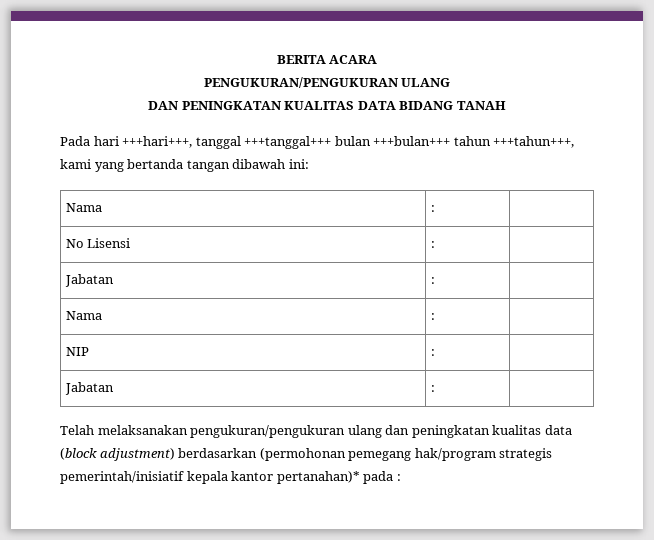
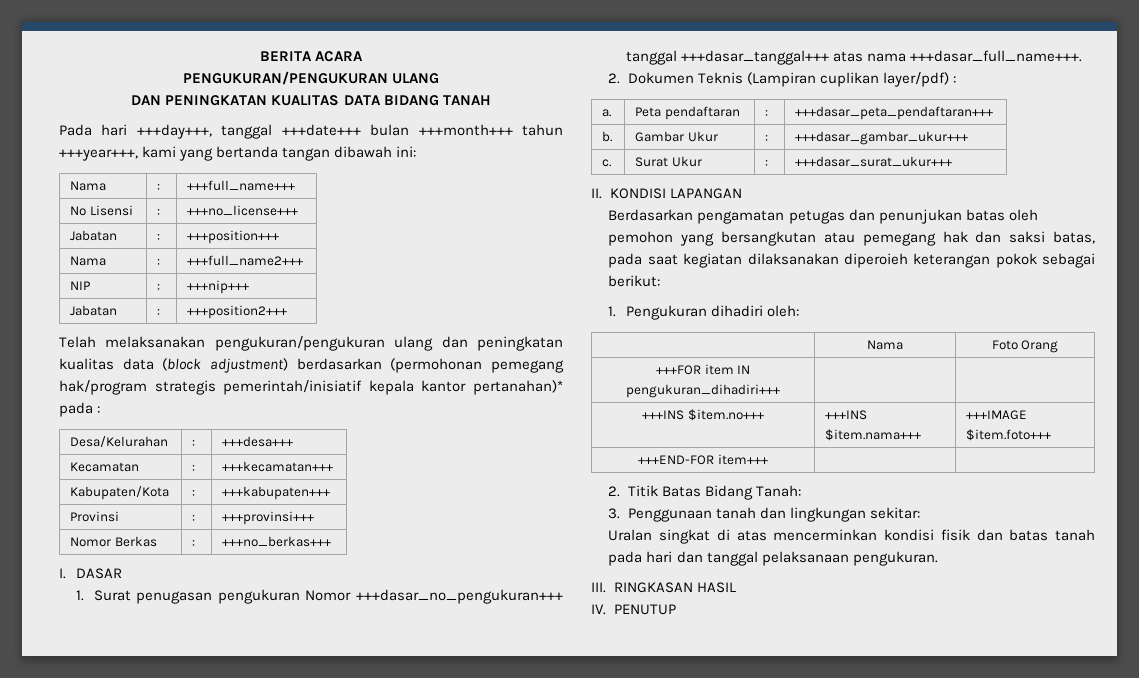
- Pada hari +++hari+++, tanggal +++tanggal+++ bulan +++bulan+++ tahun +++tahun+++, kami yang bertanda tangan dibawah ini:
- Nama | : |
+ Pada hari +++day+++, tanggal +++date+++ bulan +++month+++ tahun +++year+++, kami yang bertanda tangan dibawah ini:
+ Nama | : | +++full_name+++
- No Lisensi | : |
- Jabatan | : |
- Nama | : |
+ No Lisensi | : | +++no_license+++
+ Jabatan | : | +++position+++
+ Nama | : | +++full_name2+++
- NIP | : |
- Jabatan | : |
+ NIP | : | +++nip+++
+ Jabatan | : | +++position2+++
+ Desa/Kelurahan | : | +++desa+++
+ Kecamatan | : | +++kecamatan+++
+ Kabupaten/Kota | : | +++kabupaten+++
+ Provinsi | : | +++provinsi+++
+ Nomor Berkas | : | +++no_berkas+++
+ I. DASAR
+ 1. Surat penugasan pengukuran Nomor +++dasar_no_pengukuran+++ tanggal +++dasar_tanggal+++ atas nama +++dasar_full_name+++.
+ 2. Dokumen Teknis (Lampiran cuplikan layer/pdf) :
+ a. | Peta pendaftaran | : | +++dasar_peta_pendaftaran+++
+ b. | Gambar Ukur | : | +++dasar_gambar_ukur+++
+ c. | Surat Ukur | : | +++dasar_surat_ukur+++
+ II. KONDISI LAPANGAN
+ Berdasarkan pengamatan petugas dan penunjukan batas oleh pemohon yang bersangkutan atau pemegang hak dan saksi batas, pada saat kegiatan dilaksanakan diperoieh keterangan pokok sebagai berikut:
+ 1. Pengukuran dihadiri oleh:
+ | Nama | Foto Orang
+ +++FOR item IN pengukuran_dihadiri+++ | |
+ +++INS $item.no+++ | +++INS $item.nama+++ | +++IMAGE $item.foto+++
+ +++END-FOR item+++ | |
+ 2. Titik Batas Bidang Tanah:
+ 3. Penggunaan tanah dan lingkungan sekitar:
+ Uralan singkat di atas mencerminkan kondisi fisik dan batas tanah pada hari dan tanggal pelaksanaan pengukuran.
+ III. RINGKASAN HASIL
+ IV. PENUTUP

